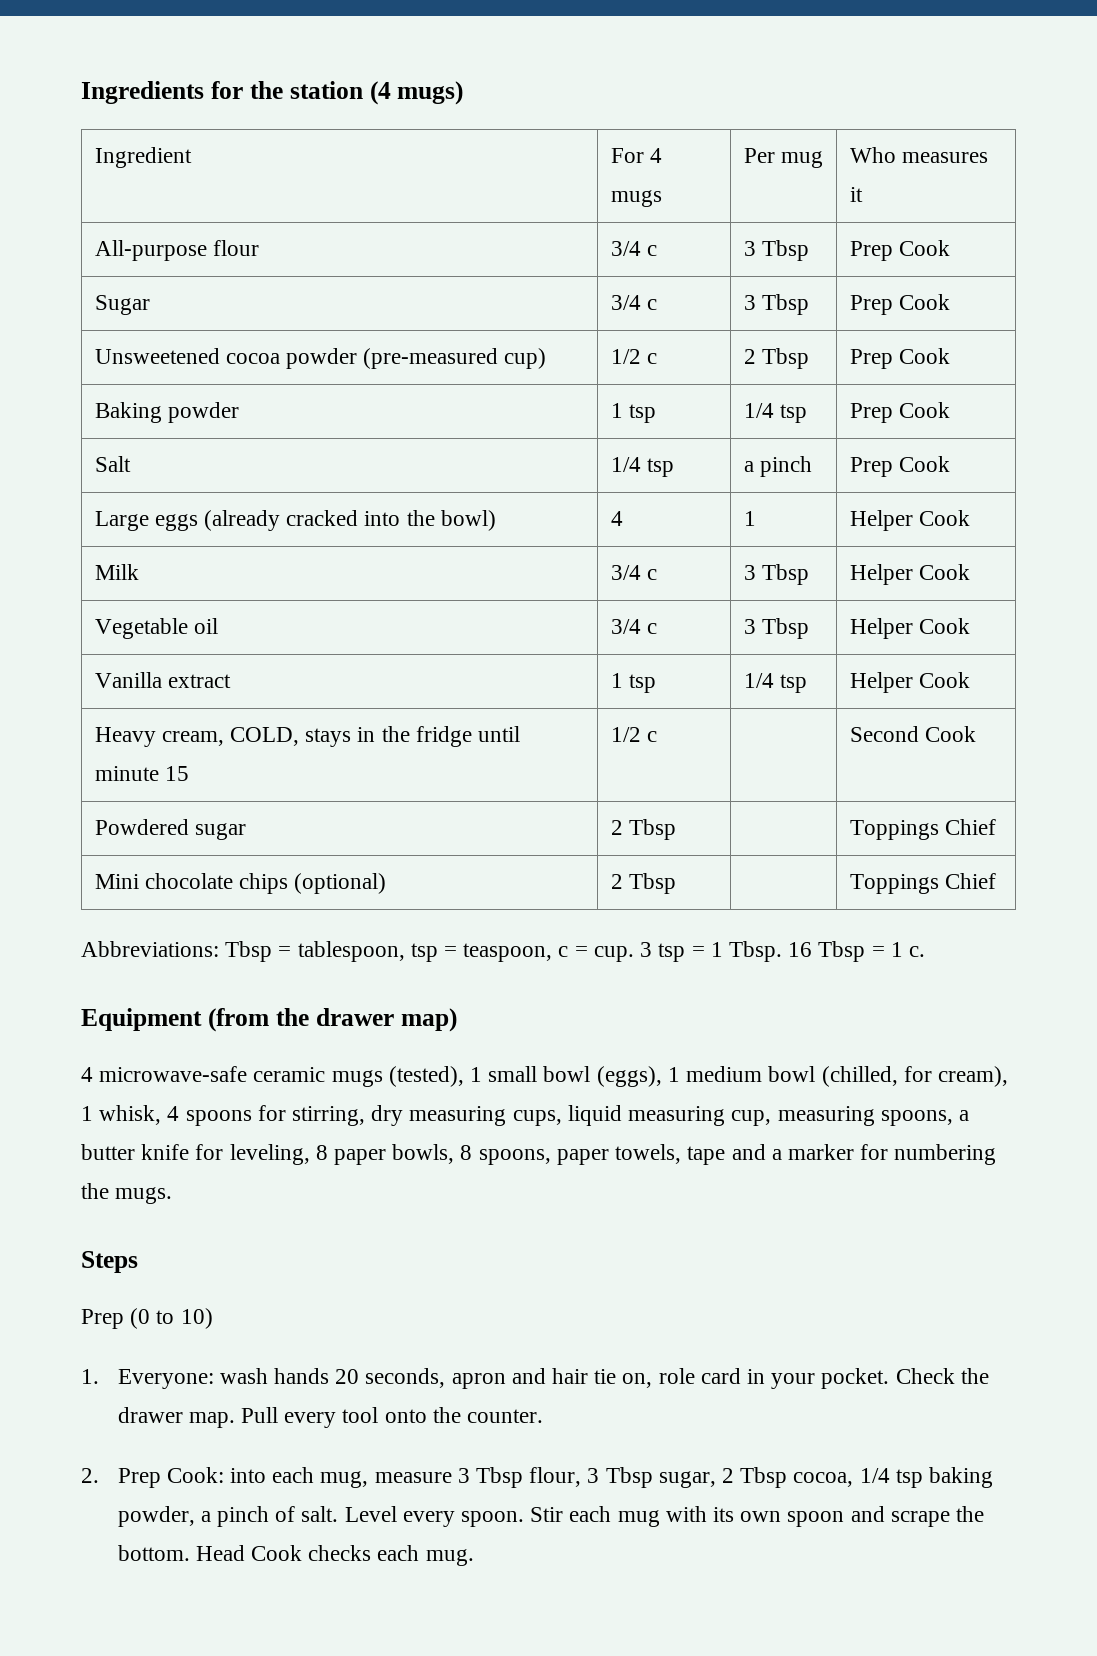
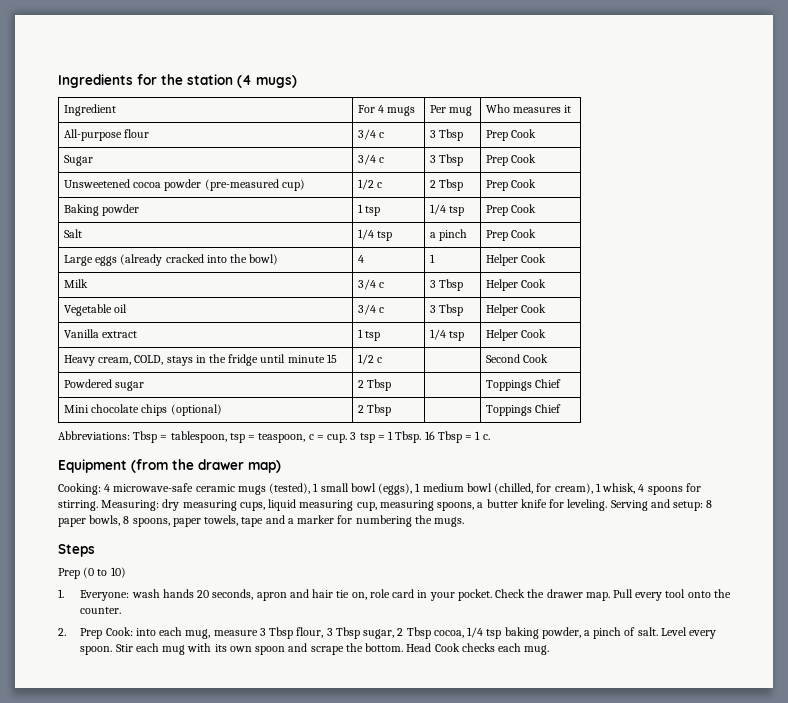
- 4 microwave-safe ceramic mugs (tested), 1 small bowl (eggs), 1 medium bowl (chilled, for cream), 1 whisk, 4 spoons for stirring, dry measuring cups, liquid measuring cup, measuring spoons, a butter knife for leveling, 8 paper bowls, 8 spoons, paper towels, tape and a marker for numbering the mugs.
+ Cooking: 4 microwave-safe ceramic mugs (tested), 1 small bowl (eggs), 1 medium bowl (chilled, for cream), 1 whisk, 4 spoons for stirring. Measuring: dry measuring cups, liquid measuring cup, measuring spoons, a butter knife for leveling. Serving and setup: 8 paper bowls, 8 spoons, paper towels, tape and a marker for numbering the mugs.

